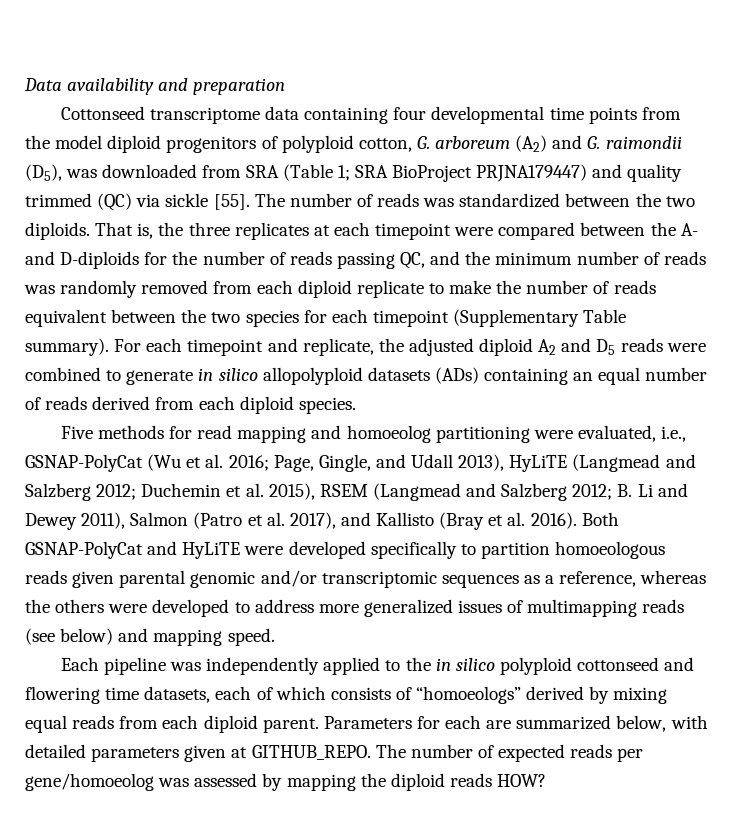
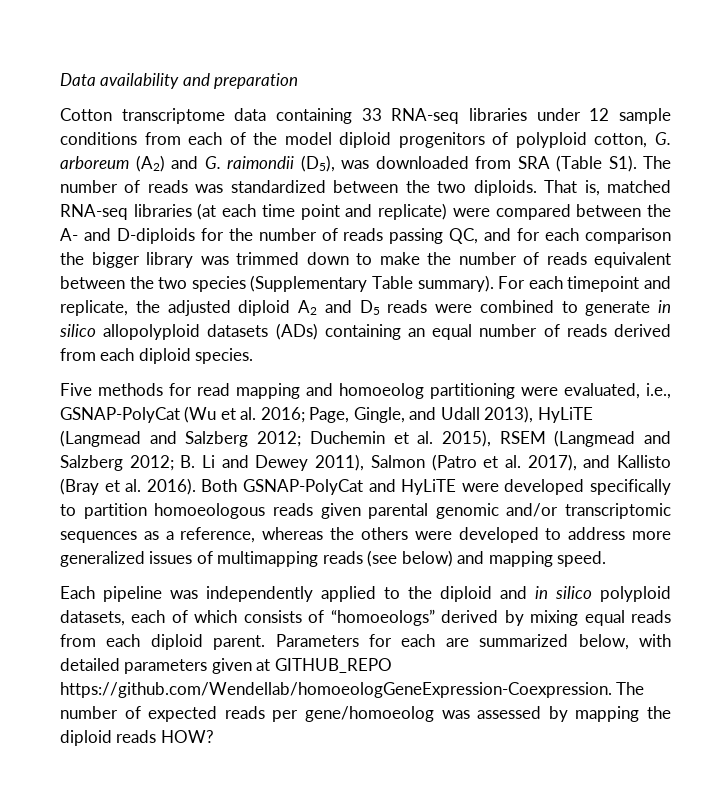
- Cottonseed transcriptome data containing four developmental time points from the model diploid progenitors of polyploid cotton, G. arboreum (A2) and G. raimondii (D5), was downloaded from SRA (Table 1; SRA BioProject PRJNA179447) and quality trimmed (QC) via sickle [55]. The number of reads was standardized between the two diploids.
+ Cotton transcriptome data containing 33 RNA-seq libraries under 12 sample conditions from each of the model diploid progenitors of polyploid cotton, G. arboreum (A2) and G. raimondii (D5), was downloaded from SRA (Table S1). The number of reads was standardized between the two diploids.
- That is, the three replicates at each timepoint were compared between the A- and D-diploids for the number of reads passing QC, and the minimum number of reads was randomly removed from each diploid replicate to make the number of reads equivalent between the two species for each timepoint (Supplementary Table summary).
+ That is, matched RNA-seq libraries (at each time point and replicate) were compared between the A- and D-diploids for the number of reads passing QC, and for each comparison the bigger library was trimmed down to make the number of reads equivalent between the two species (Supplementary Table summary).
- Each pipeline was independently applied to the in silico polyploid cottonseed and flowering time datasets, each of which consists of “homoeologs” derived by mixing equal reads from each diploid parent.
+ Each pipeline was independently applied to the diploid and in silico polyploid datasets, each of which consists of “homoeologs” derived by mixing equal reads from each diploid parent.
- Parameters for each are summarized below, with detailed parameters given at GITHUB_REPO. The number of expected reads per gene/homoeolog was assessed by mapping the diploid reads HOW?
+ Parameters for each are summarized below, with detailed parameters given at GITHUB_REPO https://github.com/Wendellab/homoeologGeneExpression-Coexpression. The number of expected reads per gene/homoeolog was assessed by mapping the diploid reads HOW?

